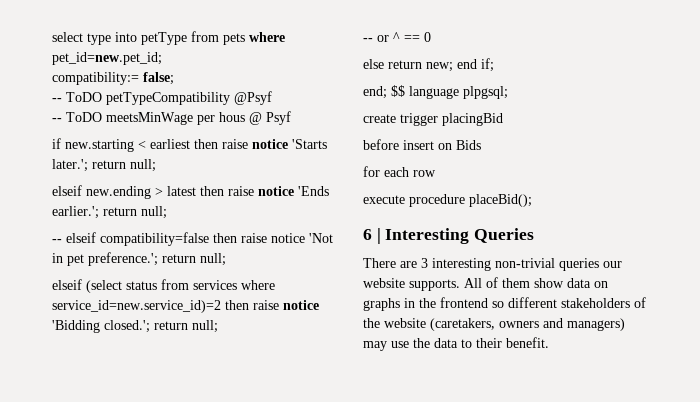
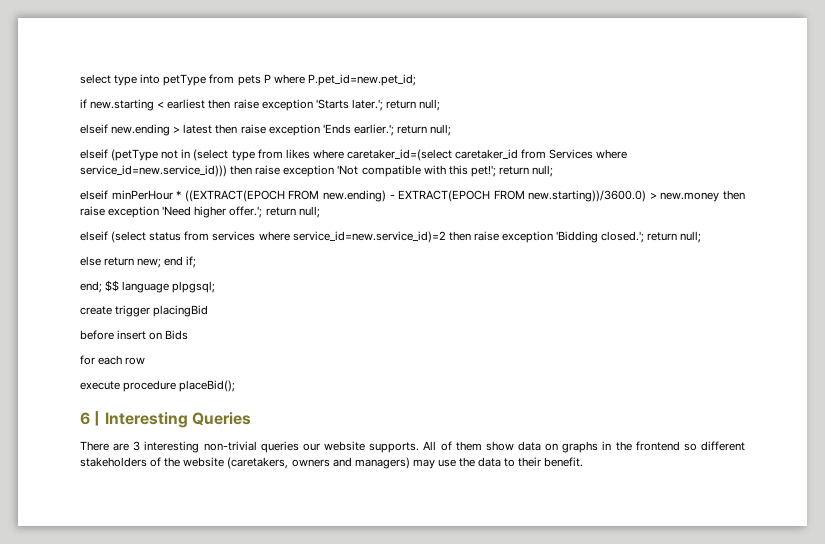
- select type into petType from pets where pet_id=new.pet_id;
- compatibility:= false;
- -- ToDO petTypeCompatibility @Psyf
- -- ToDO meetsMinWage per hous @ Psyf
+ select type into petType from pets P where P.pet_id=new.pet_id;
- if new.starting < earliest then raise notice 'Starts later.'; return null;
+ if new.starting < earliest then raise exception 'Starts later.'; return null;
- elseif new.ending > latest then raise notice 'Ends earlier.'; return null;
+ elseif new.ending > latest then raise exception 'Ends earlier.'; return null;
- -- elseif compatibility=false then raise notice 'Not in pet preference.'; return null;
+ elseif (petType not in (select type from likes where caretaker_id=(select caretaker_id from Services where service_id=new.service_id))) then raise exception 'Not compatible with this pet!'; return null;
+ elseif minPerHour * ((EXTRACT(EPOCH FROM new.ending) - EXTRACT(EPOCH FROM new.starting))/3600.0) > new.money then raise exception 'Need higher offer.'; return null;
- elseif (select status from services where service_id=new.service_id)=2 then raise notice 'Bidding closed.'; return null;
+ elseif (select status from services where service_id=new.service_id)=2 then raise exception 'Bidding closed.'; return null;
- -- or ^ == 0

